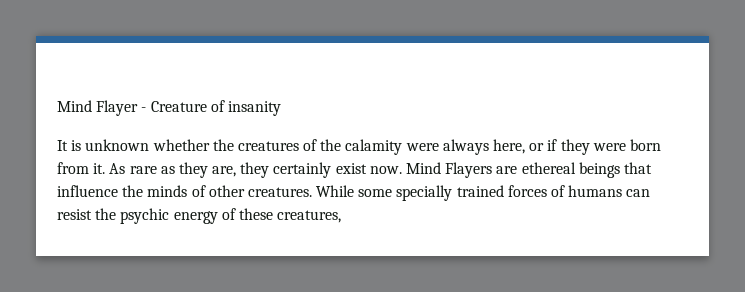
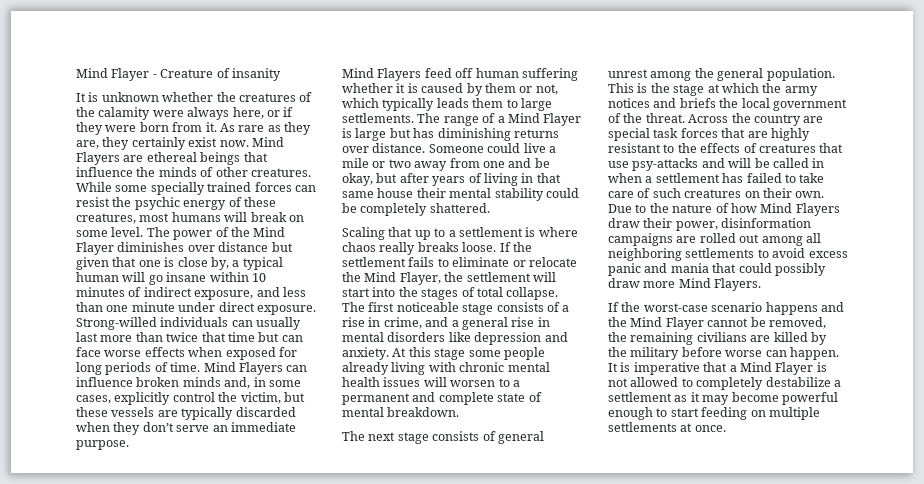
- While some specially trained forces of humans can resist the psychic energy of these creatures,
+ While some specially trained forces can resist the psychic energy of these creatures, most humans will break on some level. The power of the Mind Flayer diminishes over distance but given that one is close by, a typical human will go insane within 10 minutes of indirect exposure, and less than one minute under direct exposure. Strong-willed individuals can usually last more than twice that time but can face worse effects when exposed for long periods of time. Mind Flayers can influence broken minds and, in some cases, explicitly control the victim, but these vessels are typically discarded when they don’t serve an immediate purpose.
+ Mind Flayers feed off human suffering whether it is caused by them or not, which typically leads them to large settlements. The range of a Mind Flayer is large but has diminishing returns over distance. Someone could live a mile or two away from one and be okay, but after years of living in that same house their mental stability could be completely shattered.
+ Scaling that up to a settlement is where chaos really breaks loose. If the settlement fails to eliminate or relocate the Mind Flayer, the settlement will start into the stages of total collapse. The first noticeable stage consists of a rise in crime, and a general rise in mental disorders like depression and anxiety. At this stage some people already living with chronic mental health issues will worsen to a permanent and complete state of mental breakdown.
+ The next stage consists of general unrest among the general population. This is the stage at which the army notices and briefs the local government of the threat. Across the country are special task forces that are highly resistant to the effects of creatures that use psy-attacks and will be called in when a settlement has failed to take care of such creatures on their own. Due to the nature of how Mind Flayers draw their power, disinformation campaigns are rolled out among all neighboring settlements to avoid excess panic and mania that could possibly draw more Mind Flayers.
+ If the worst-case scenario happens and the Mind Flayer cannot be removed, the remaining civilians are killed by the military before worse can happen. It is imperative that a Mind Flayer is not allowed to completely destabilize a settlement as it may become powerful enough to start feeding on multiple settlements at once.

